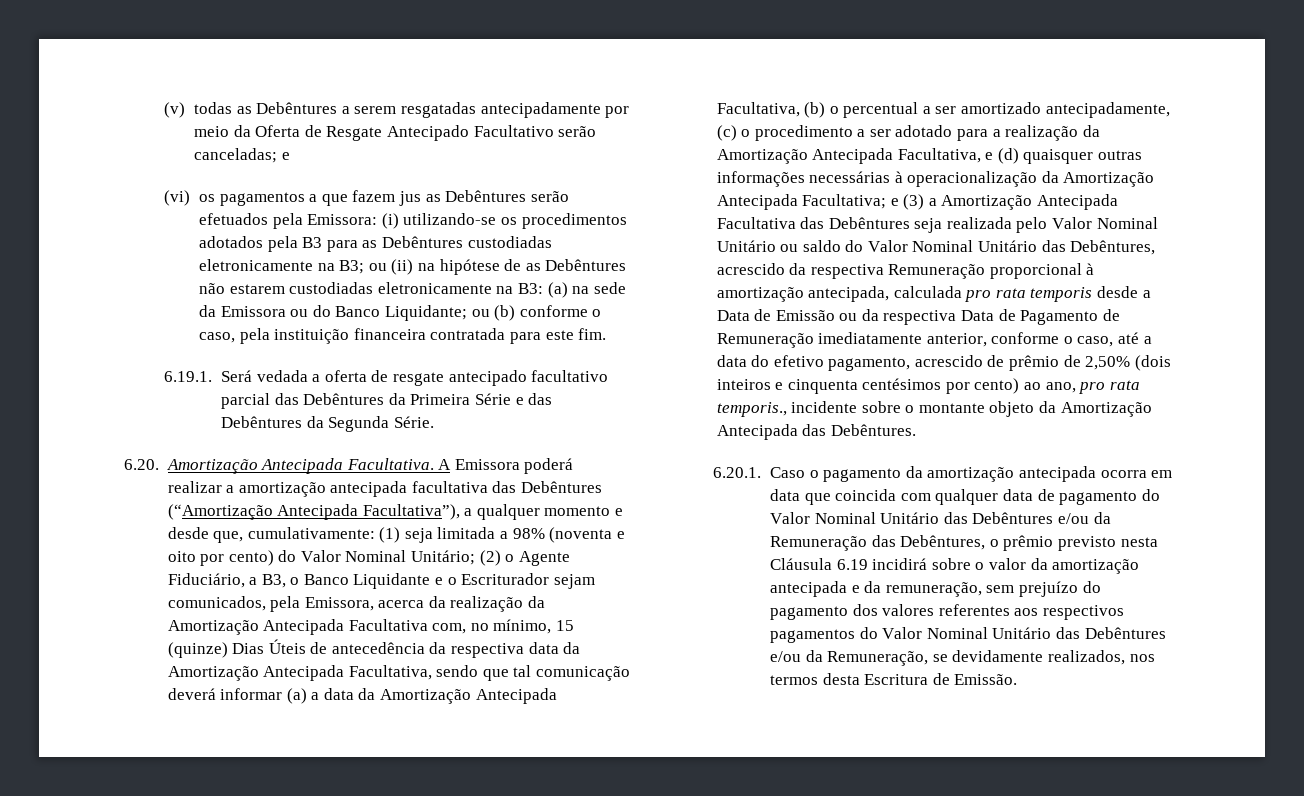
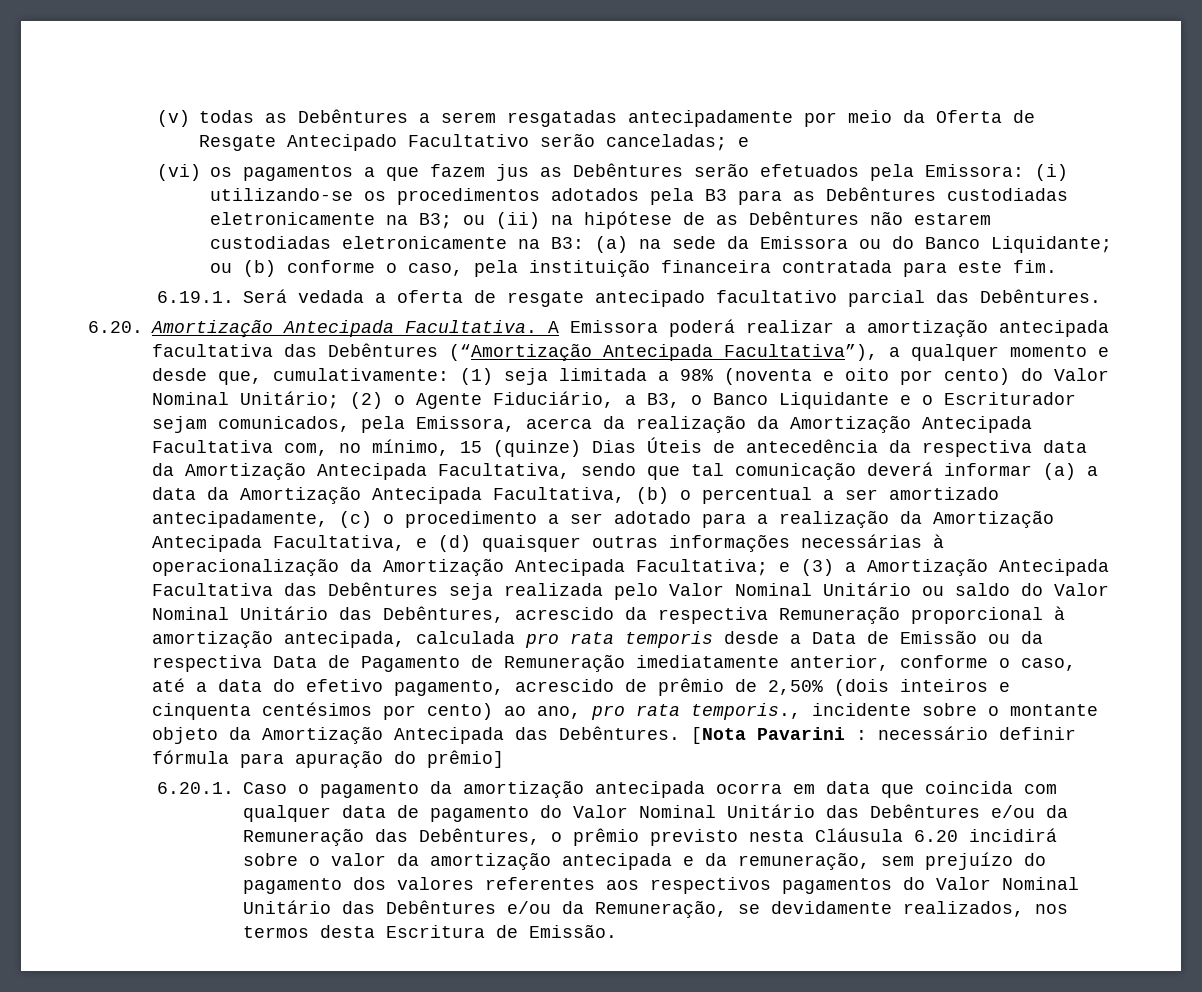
- 6.19.1. Será vedada a oferta de resgate antecipado facultativo parcial das Debêntures da Primeira Série e das Debêntures da Segunda Série.
+ 6.19.1. Será vedada a oferta de resgate antecipado facultativo parcial das Debêntures.
+ [Nota Pavarini : necessário definir fórmula para apuração do prêmio]
- 6.20.1. Caso o pagamento da amortização antecipada ocorra em data que coincida com qualquer data de pagamento do Valor Nominal Unitário das Debêntures e/ou da Remuneração das Debêntures, o prêmio previsto nesta Cláusula 6.19 incidirá sobre o valor da amortização antecipada e da remuneração, sem prejuízo do pagamento dos valores referentes aos respectivos pagamentos do Valor Nominal Unitário das Debêntures e/ou da Remuneração, se devidamente realizados, nos termos desta Escritura de Emissão.
+ 6.20.1. Caso o pagamento da amortização antecipada ocorra em data que coincida com qualquer data de pagamento do Valor Nominal Unitário das Debêntures e/ou da Remuneração das Debêntures, o prêmio previsto nesta Cláusula 6.20 incidirá sobre o valor da amortização antecipada e da remuneração, sem prejuízo do pagamento dos valores referentes aos respectivos pagamentos do Valor Nominal Unitário das Debêntures e/ou da Remuneração, se devidamente realizados, nos termos desta Escritura de Emissão.

